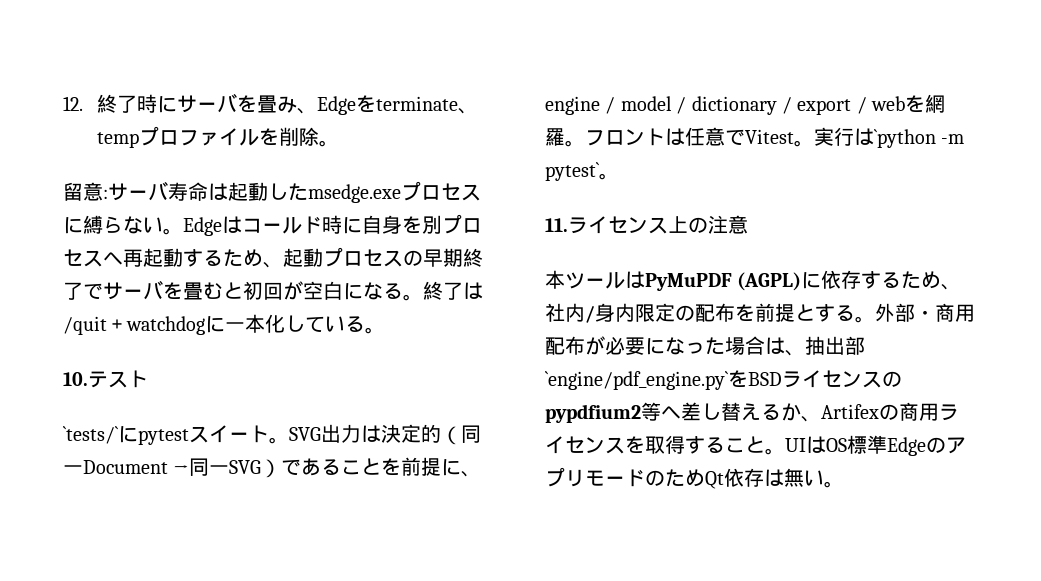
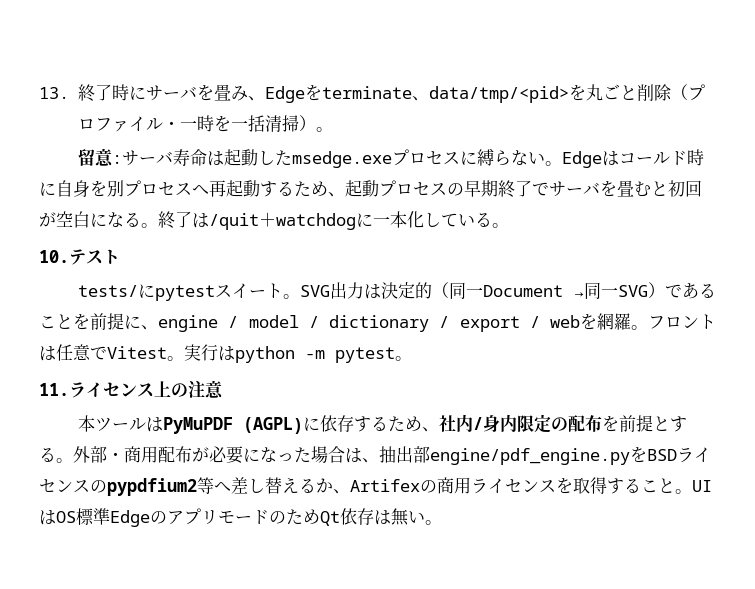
- 12.終了時にサーバを畳み、Edgeをterminate、tempプロファイルを削除。
+ 13.終了時にサーバを畳み、Edgeをterminate、data/tmp/<pid>を丸ごと削除（プロファイル・一時を一括清掃）。
- `tests/`にpytestスイート。
+ tests/にpytestスイート。
- 実行は`python -m pytest`。
+ 実行はpython -m pytest。
- 外部・商用配布が必要になった場合は、抽出部`engine/pdf_engine.py`をBSDライセンスのpypdfium2等へ差し替えるか、Artifexの商用ライセンスを取得すること。
+ 外部・商用配布が必要になった場合は、抽出部engine/pdf_engine.pyをBSDライセンスのpypdfium2等へ差し替えるか、Artifexの商用ライセンスを取得すること。

